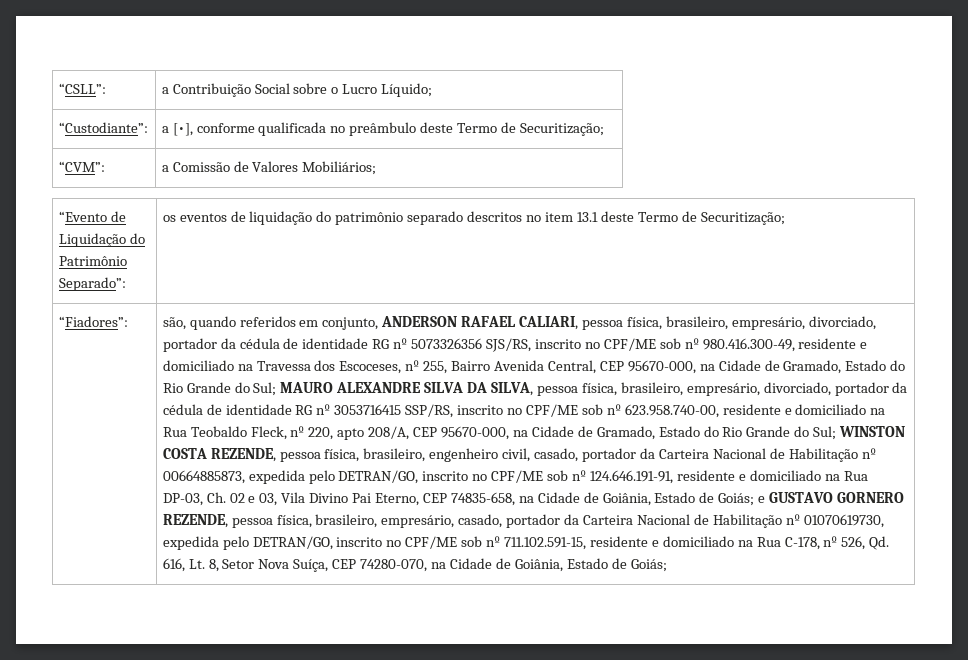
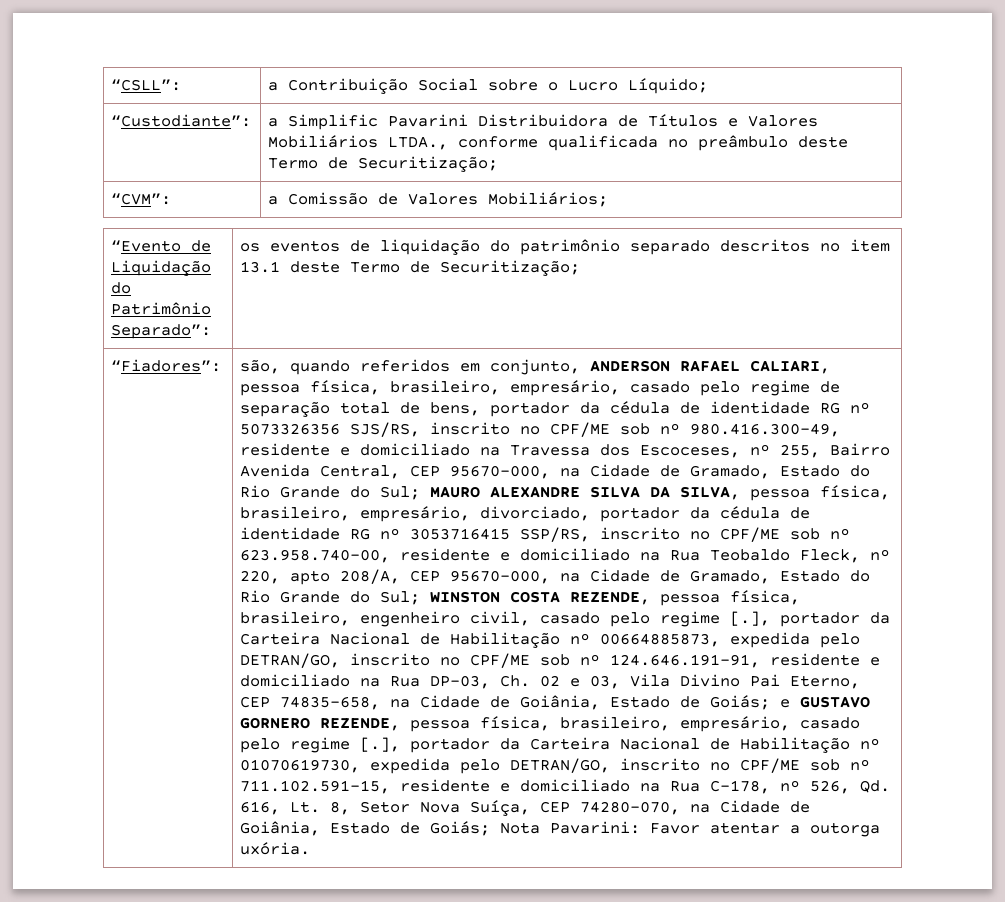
- “Custodiante”: | a [•], conforme qualificada no preâmbulo deste Termo de Securitização;
+ “Custodiante”: | a Simplific Pavarini Distribuidora de Títulos e Valores Mobiliários LTDA., conforme qualificada no preâmbulo deste Termo de Securitização;
- são, quando referidos em conjunto, ANDERSON RAFAEL CALIARI, pessoa física, brasileiro, empresário, divorciado, portador da cédula de identidade RG nº 5073326356 SJS/RS, inscrito no CPF/ME sob nº 980.416.300-49, residente e domiciliado na Travessa dos Escoceses, nº 255, Bairro Avenida Central, CEP 95670-000, na Cidade de Gramado, Estado do Rio Grande do Sul;
+ são, quando referidos em conjunto, ANDERSON RAFAEL CALIARI, pessoa física, brasileiro, empresário, casado pelo regime de separação total de bens, portador da cédula de identidade RG nº 5073326356 SJS/RS, inscrito no CPF/ME sob nº 980.416.300-49, residente e domiciliado na Travessa dos Escoceses, nº 255, Bairro Avenida Central, CEP 95670-000, na Cidade de Gramado, Estado do Rio Grande do Sul;
- WINSTON COSTA REZENDE, pessoa física, brasileiro, engenheiro civil, casado, portador da Carteira Nacional de Habilitação nº 00664885873, expedida pelo DETRAN/GO, inscrito no CPF/ME sob nº 124.646.191-91, residente e domiciliado na Rua DP-03, Ch. 02 e 03, Vila Divino Pai Eterno, CEP 74835-658, na Cidade de Goiânia, Estado de Goiás;
+ WINSTON COSTA REZENDE, pessoa física, brasileiro, engenheiro civil, casado pelo regime [.], portador da Carteira Nacional de Habilitação nº 00664885873, expedida pelo DETRAN/GO, inscrito no CPF/ME sob nº 124.646.191-91, residente e domiciliado na Rua DP-03, Ch. 02 e 03, Vila Divino Pai Eterno, CEP 74835-658, na Cidade de Goiânia, Estado de Goiás;
- e GUSTAVO GORNERO REZENDE, pessoa física, brasileiro, empresário, casado, portador da Carteira Nacional de Habilitação nº 01070619730, expedida pelo DETRAN/GO, inscrito no CPF/ME sob nº 711.102.591-15, residente e domiciliado na Rua C-178, nº 526, Qd. 616, Lt. 8, Setor Nova Suíça, CEP 74280-070, na Cidade de Goiânia, Estado de Goiás;
+ e GUSTAVO GORNERO REZENDE, pessoa física, brasileiro, empresário, casado pelo regime [.], portador da Carteira Nacional de Habilitação nº 01070619730, expedida pelo DETRAN/GO, inscrito no CPF/ME sob nº 711.102.591-15, residente e domiciliado na Rua C-178, nº 526, Qd. 616, Lt. 8, Setor Nova Suíça, CEP 74280-070, na Cidade de Goiânia, Estado de Goiás;
+ Nota Pavarini: Favor atentar a outorga uxória.

